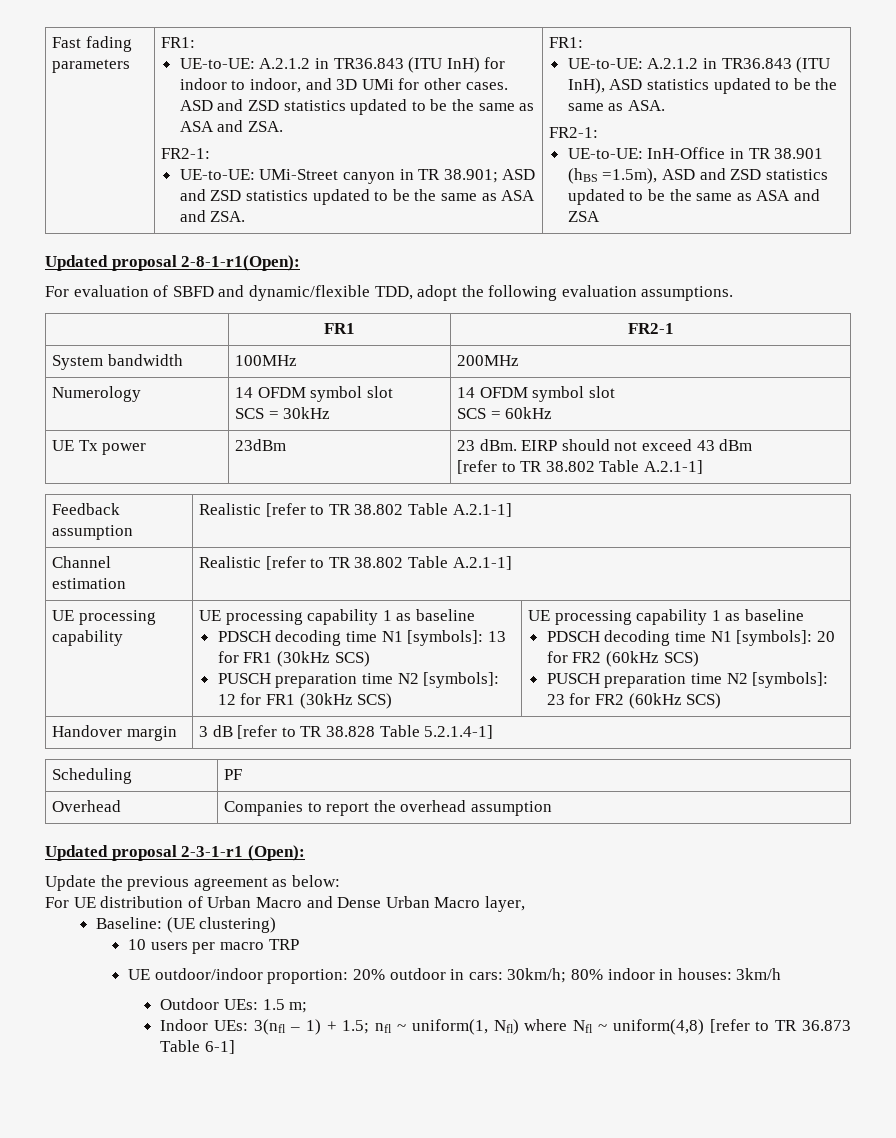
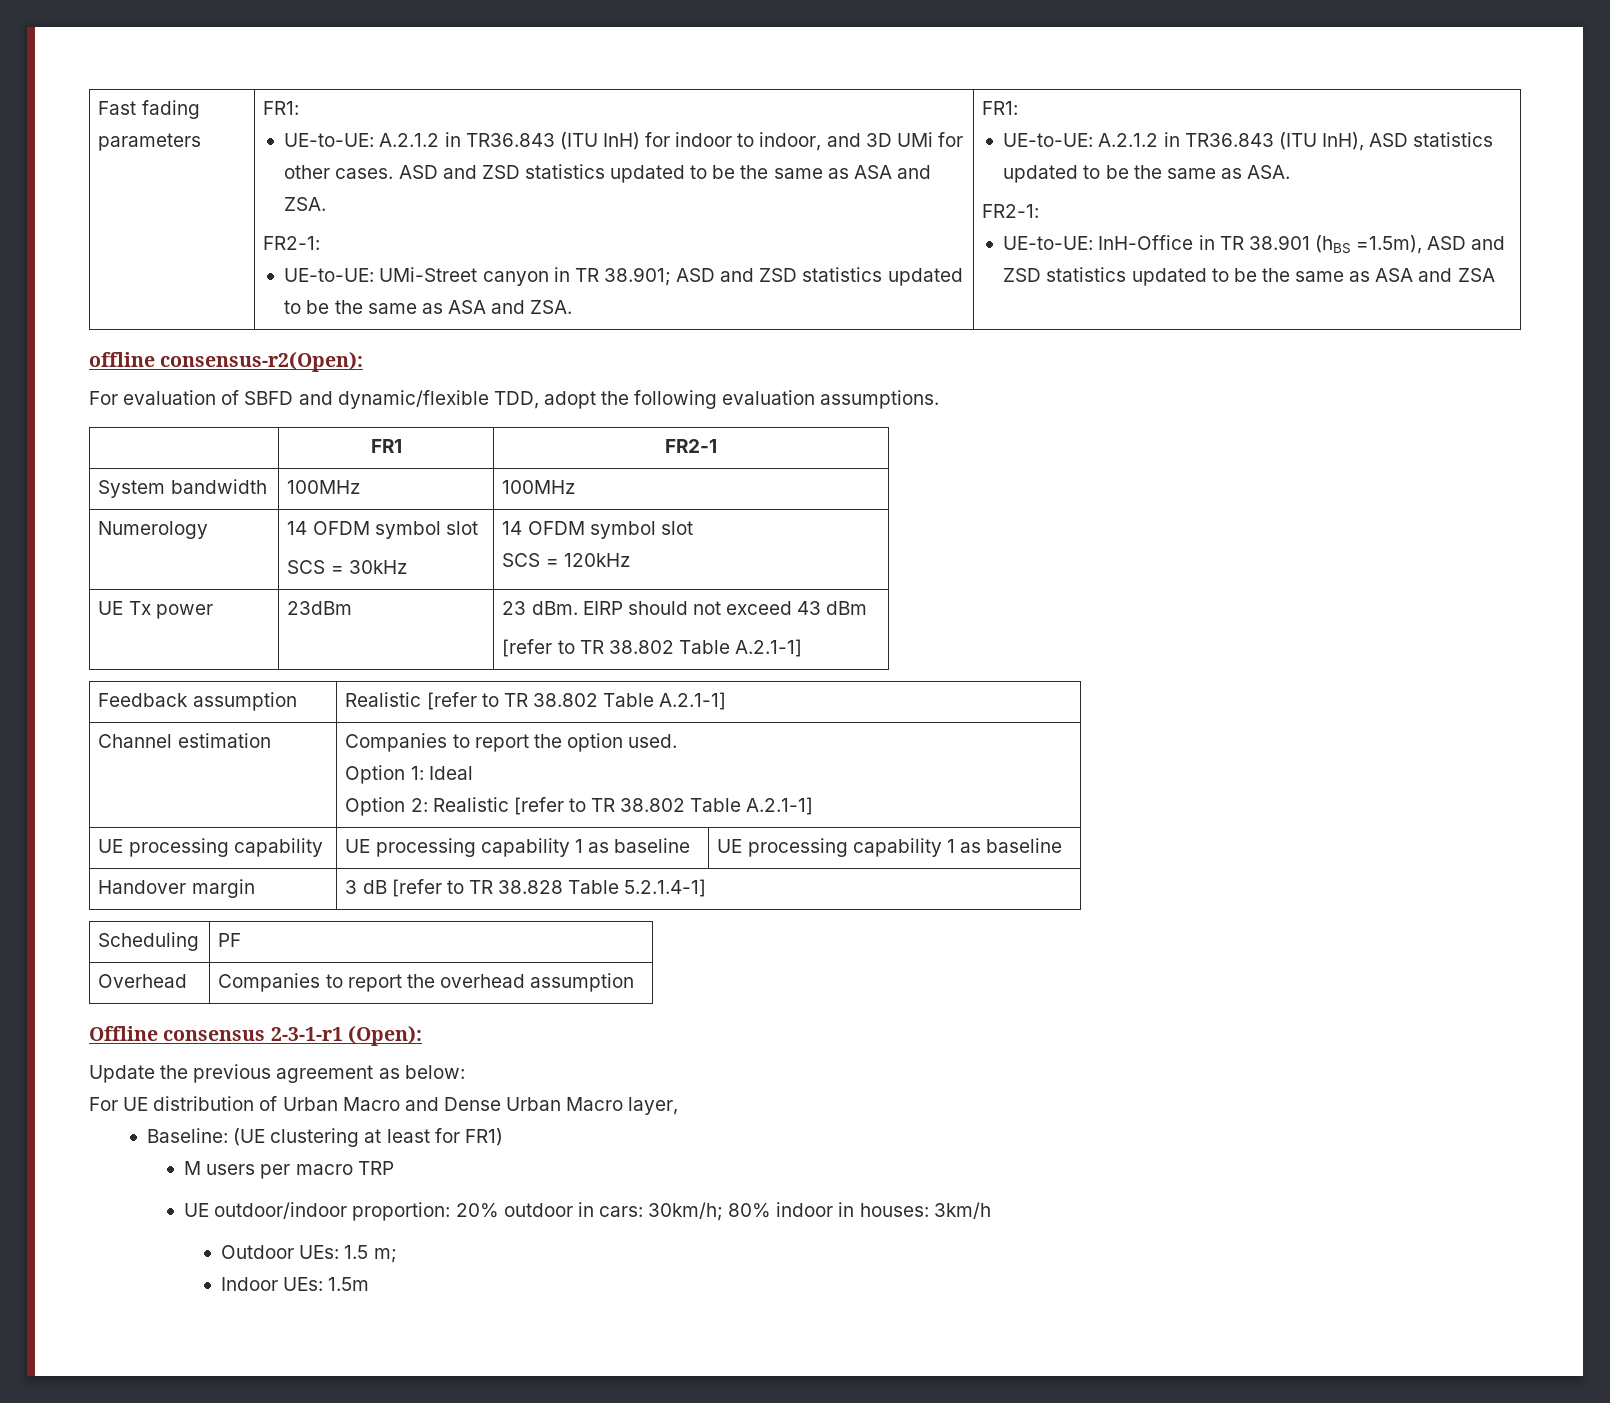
- Updated proposal 2-8-1-r1(Open):
+ offline consensus-r2(Open):
- System bandwidth | 100MHz | 200MHz
+ System bandwidth | 100MHz | 100MHz
  Numerology | 14 OFDM symbol slot
  SCS = 30kHz | 14 OFDM symbol slot
- SCS = 60kHz
+ SCS = 120kHz
- Channel estimation | Realistic [refer to TR 38.802 Table A.2.1-1]
+ Channel estimation | Companies to report the option used.
+ Option 1: Ideal
+ Option 2: Realistic [refer to TR 38.802 Table A.2.1-1]
- UE processing capability | UE processing capability 1 as baseline
- PDSCH decoding time N1 [symbols]: 13 for FR1 (30kHz SCS)
- PUSCH preparation time N2 [symbols]: 12 for FR1 (30kHz SCS) | UE processing capability 1 as baseline
- PDSCH decoding time N1 [symbols]: 20 for FR2 (60kHz SCS)
- PUSCH preparation time N2 [symbols]: 23 for FR2 (60kHz SCS)
+ UE processing capability | UE processing capability 1 as baseline | UE processing capability 1 as baseline
- Updated proposal 2-3-1-r1 (Open):
+ Offline consensus 2-3-1-r1 (Open):
- Baseline: (UE clustering)
- 10 users per macro TRP
+ Baseline: (UE clustering at least for FR1)
+ M users per macro TRP
- Indoor UEs: 3(nfl – 1) + 1.5; nfl ~ uniform(1, Nfl) where Nfl ~ uniform(4,8) [refer to TR 36.873 Table 6-1]
+ Indoor UEs: 1.5m

